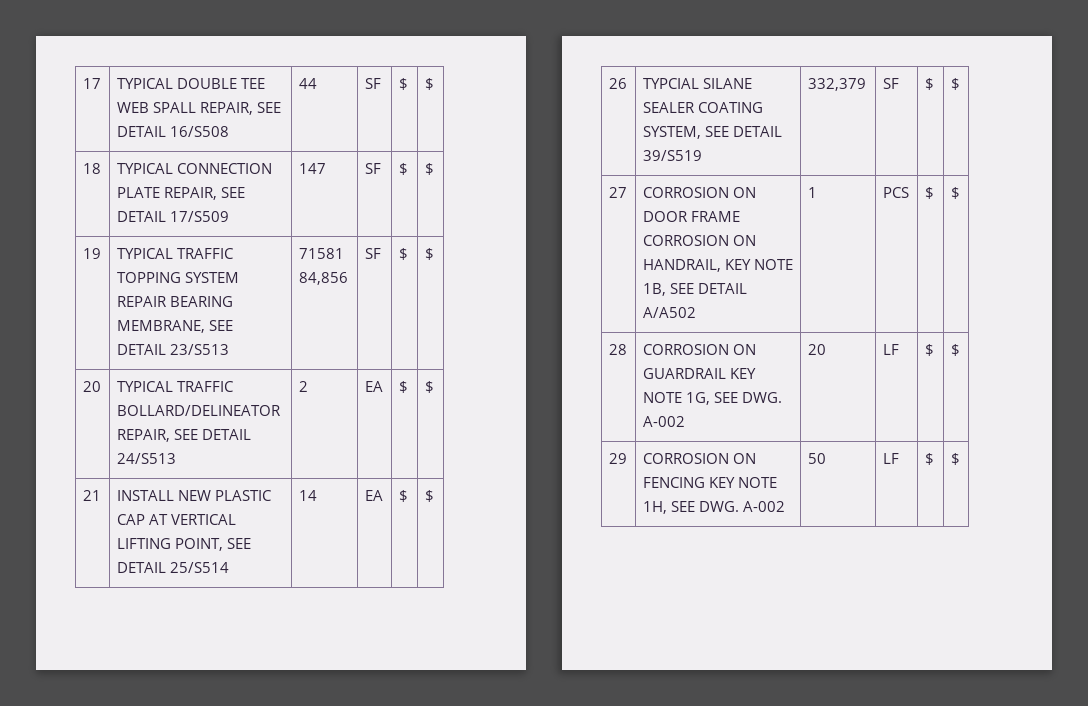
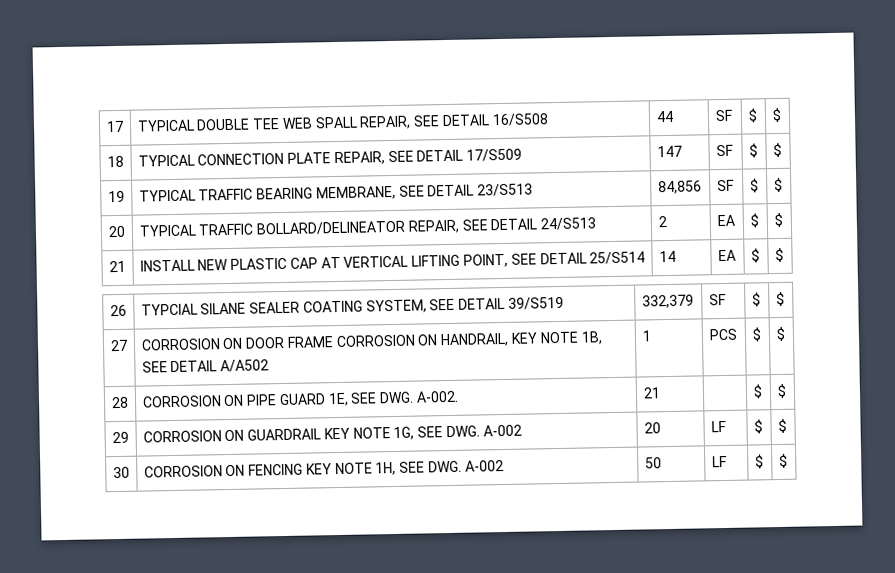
- 19 | TYPICAL TRAFFIC TOPPING SYSTEM REPAIR BEARING MEMBRANE, SEE DETAIL 23/S513 | 71581 84,856 | SF | $ | $
+ 19 | TYPICAL TRAFFIC BEARING MEMBRANE, SEE DETAIL 23/S513 | 84,856 | SF | $ | $
- 28 | CORROSION ON GUARDRAIL KEY NOTE 1G, SEE DWG. A-002 | 20 | LF | $ | $
+ 28 | CORROSION ON PIPE GUARD 1E, SEE DWG. A-002. | 21 | | $ | $
+ 29 | CORROSION ON GUARDRAIL KEY NOTE 1G, SEE DWG. A-002 | 20 | LF | $ | $
- 29 | CORROSION ON FENCING KEY NOTE 1H, SEE DWG. A-002 | 50 | LF | $ | $
+ 30 | CORROSION ON FENCING KEY NOTE 1H, SEE DWG. A-002 | 50 | LF | $ | $

